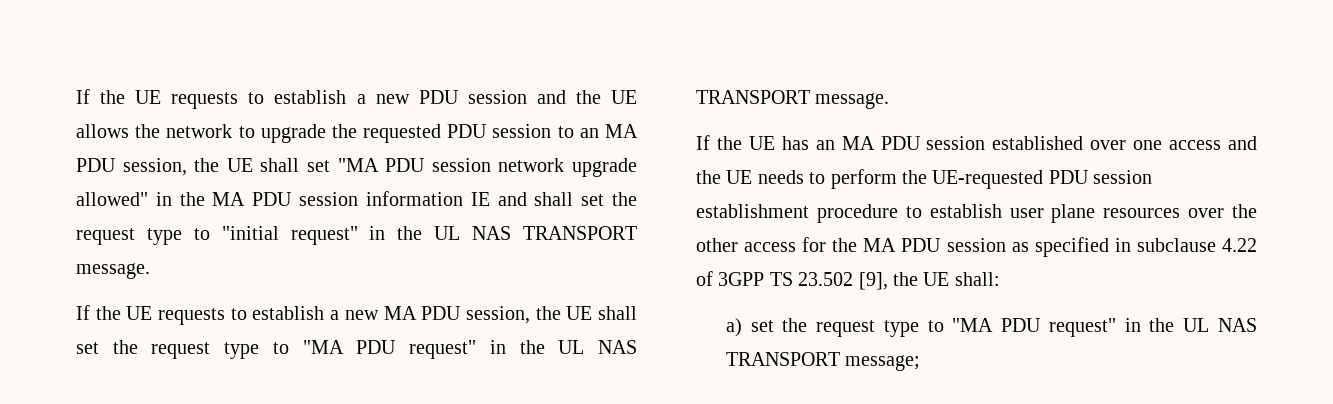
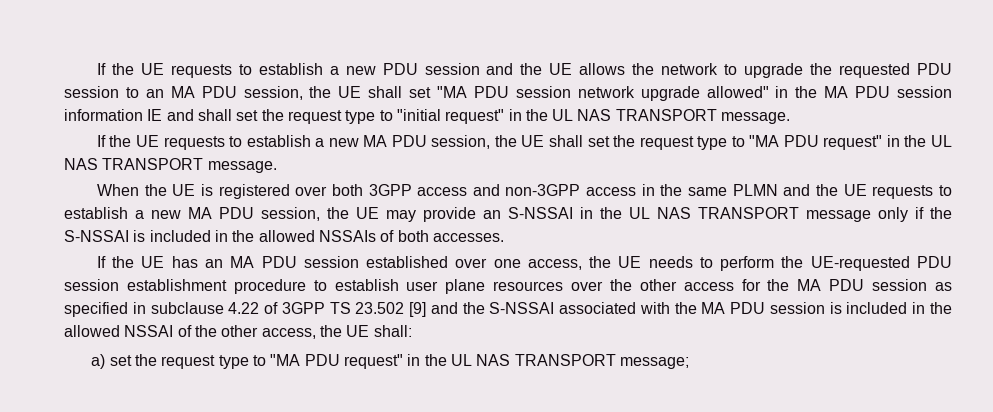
+ When the UE is registered over both 3GPP access and non-3GPP access in the same PLMN and the UE requests to establish a new MA PDU session, the UE may provide an S-NSSAI in the UL NAS TRANSPORT message only if the S-NSSAI is included in the allowed NSSAIs of both accesses.
- If the UE has an MA PDU session established over one access and the UE needs to perform the UE-requested PDU session establishment procedure to establish user plane resources over the other access for the MA PDU session as specified in subclause 4.22 of 3GPP TS 23.502 [9], the UE shall:
+ If the UE has an MA PDU session established over one access, the UE needs to perform the UE-requested PDU session establishment procedure to establish user plane resources over the other access for the MA PDU session as specified in subclause 4.22 of 3GPP TS 23.502 [9] and the S-NSSAI associated with the MA PDU session is included in the allowed NSSAI of the other access, the UE shall:

